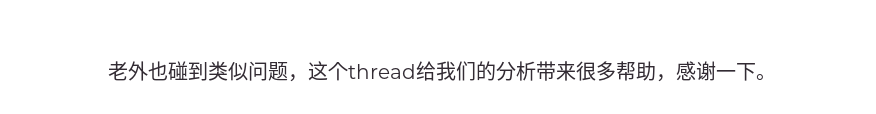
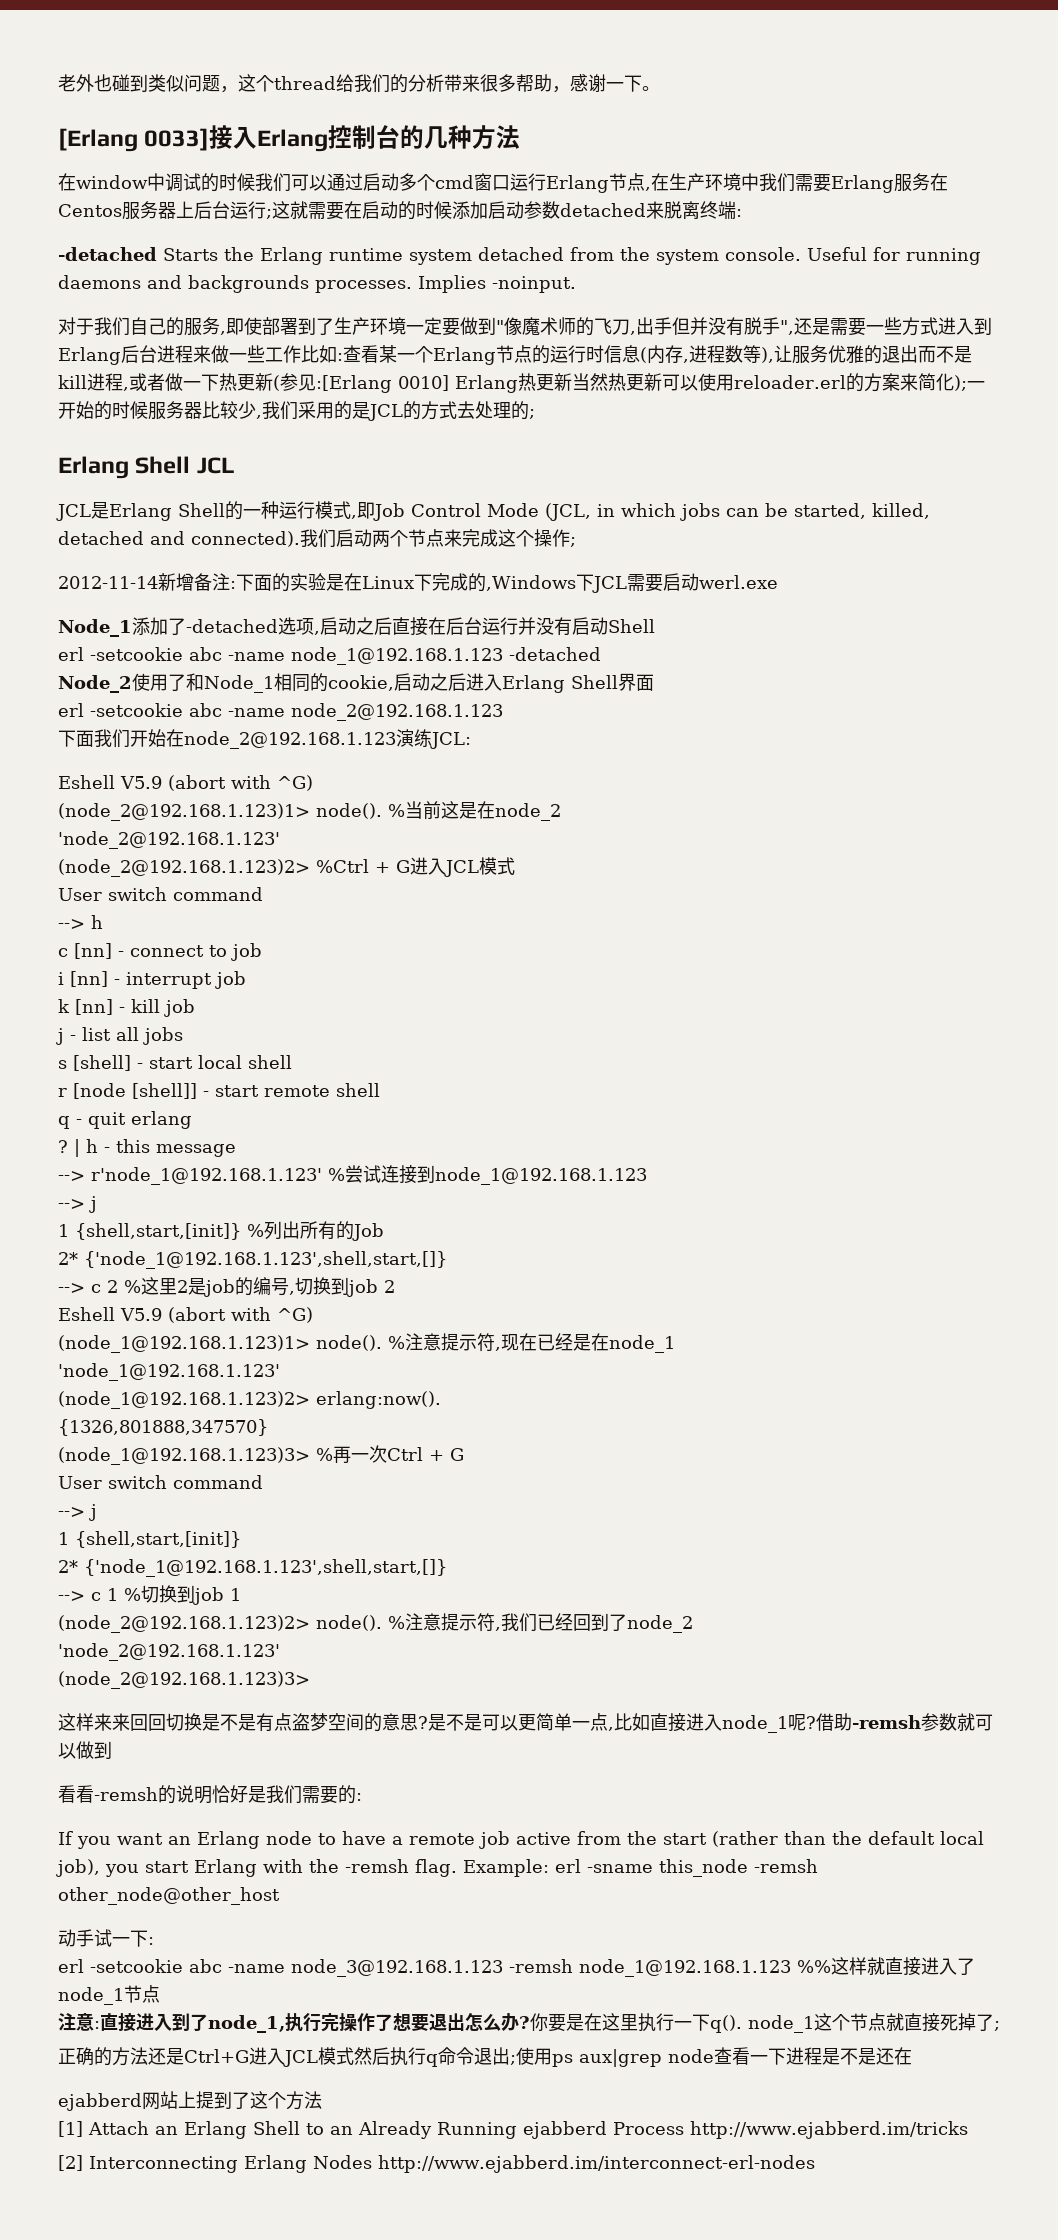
+ [Erlang 0033]接入Erlang控制台的几种方法
+ 在window中调试的时候我们可以通过启动多个cmd窗口运行Erlang节点,在生产环境中我们需要Erlang服务在Centos服务器上后台运行;这就需要在启动的时候添加启动参数detached来脱离终端:
+ -detached Starts the Erlang runtime system detached from the system console. Useful for running daemons and backgrounds processes. Implies -noinput.
+ 对于我们自己的服务,即使部署到了生产环境一定要做到"像魔术师的飞刀,出手但并没有脱手",还是需要一些方式进入到Erlang后台进程来做一些工作比如:查看某一个Erlang节点的运行时信息(内存,进程数等),让服务优雅的退出而不是kill进程,或者做一下热更新(参见:[Erlang 0010] Erlang热更新当然热更新可以使用reloader.erl的方案来简化);一开始的时候服务器比较少,我们采用的是JCL的方式去处理的;
+ Erlang Shell JCL
+ JCL是Erlang Shell的一种运行模式,即Job Control Mode (JCL, in which jobs can be started, killed, detached and connected).我们启动两个节点来完成这个操作;
+ 2012-11-14新增备注:下面的实验是在Linux下完成的,Windows下JCL需要启动werl.exe
+ Node_1添加了-detached选项,启动之后直接在后台运行并没有启动Shell
+ erl -setcookie abc -name node_1@192.168.1.123 -detached
+ Node_2使用了和Node_1相同的cookie,启动之后进入Erlang Shell界面
+ erl -setcookie abc -name node_2@192.168.1.123
+ 下面我们开始在node_2@192.168.1.123演练JCL:
+ Eshell V5.9 (abort with ^G)
+ (node_2@192.168.1.123)1> node(). %当前这是在node_2
+ 'node_2@192.168.1.123'
+ (node_2@192.168.1.123)2> %Ctrl + G进入JCL模式
+ User switch command
+ --> h
+ c [nn] - connect to job
+ i [nn] - interrupt job
+ k [nn] - kill job
+ j - list all jobs
+ s [shell] - start local shell
+ r [node [shell]] - start remote shell
+ q - quit erlang
+ ? | h - this message
+ --> r'node_1@192.168.1.123' %尝试连接到node_1@192.168.1.123
+ --> j
+ 1 {shell,start,[init]} %列出所有的Job
+ 2* {'node_1@192.168.1.123',shell,start,[]}
+ --> c 2 %这里2是job的编号,切换到job 2
+ Eshell V5.9 (abort with ^G)
+ (node_1@192.168.1.123)1> node(). %注意提示符,现在已经是在node_1
+ 'node_1@192.168.1.123'
+ (node_1@192.168.1.123)2> erlang:now().
+ {1326,801888,347570}
+ (node_1@192.168.1.123)3> %再一次Ctrl + G
+ User switch command
+ --> j
+ 1 {shell,start,[init]}
+ 2* {'node_1@192.168.1.123',shell,start,[]}
+ --> c 1 %切换到job 1
+ (node_2@192.168.1.123)2> node(). %注意提示符,我们已经回到了node_2
+ 'node_2@192.168.1.123'
+ (node_2@192.168.1.123)3>
+ 这样来来回回切换是不是有点盗梦空间的意思?是不是可以更简单一点,比如直接进入node_1呢?借助-remsh参数就可以做到
+ 看看-remsh的说明恰好是我们需要的:
+ If you want an Erlang node to have a remote job active from the start (rather than the default local job), you start Erlang with the -remsh flag. Example: erl -sname this_node -remsh other_node@other_host
+ 动手试一下:
+ erl -setcookie abc -name node_3@192.168.1.123 -remsh node_1@192.168.1.123 %%这样就直接进入了node_1节点
+ 注意:直接进入到了node_1,执行完操作了想要退出怎么办?你要是在这里执行一下q(). node_1这个节点就直接死掉了;
+ 正确的方法还是Ctrl+G进入JCL模式然后执行q命令退出;使用ps aux|grep node查看一下进程是不是还在
+ ejabberd网站上提到了这个方法
+ [1] Attach an Erlang Shell to an Already Running ejabberd Process http://www.ejabberd.im/tricks
+ [2] Interconnecting Erlang Nodes http://www.ejabberd.im/interconnect-erl-nodes

